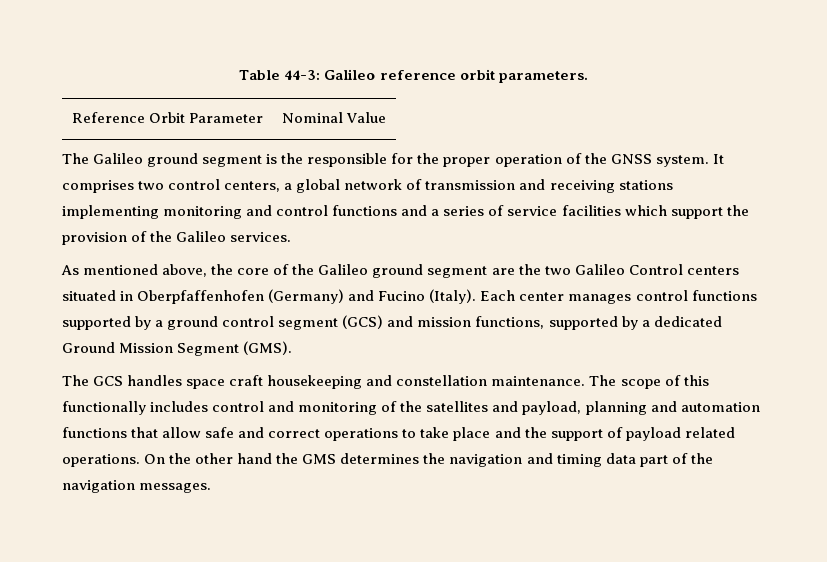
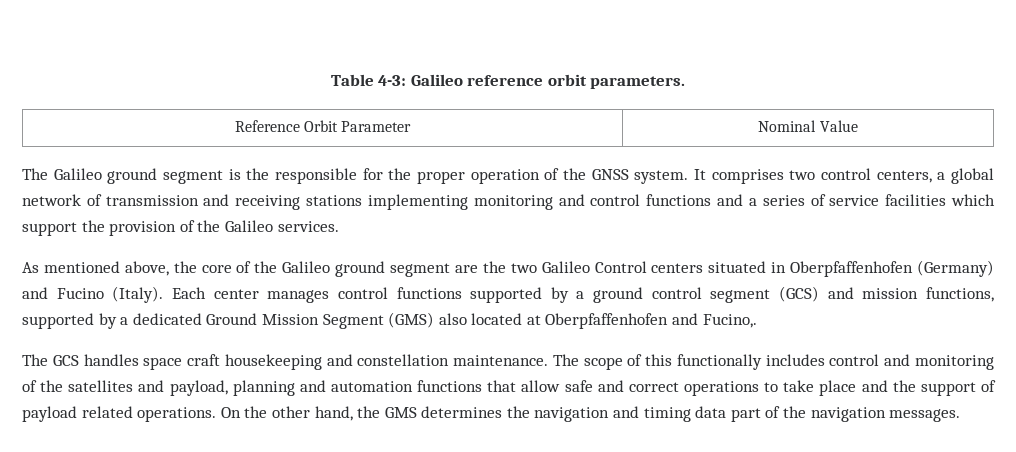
- Table 44-3: Galileo reference orbit parameters.
+ Table 4-3: Galileo reference orbit parameters.
- Each center manages control functions supported by a ground control segment (GCS) and mission functions, supported by a dedicated Ground Mission Segment (GMS).
+ Each center manages control functions supported by a ground control segment (GCS) and mission functions, supported by a dedicated Ground Mission Segment (GMS) also located at Oberpfaffenhofen and Fucino,.
- On the other hand the GMS determines the navigation and timing data part of the navigation messages.
+ On the other hand, the GMS determines the navigation and timing data part of the navigation messages.

